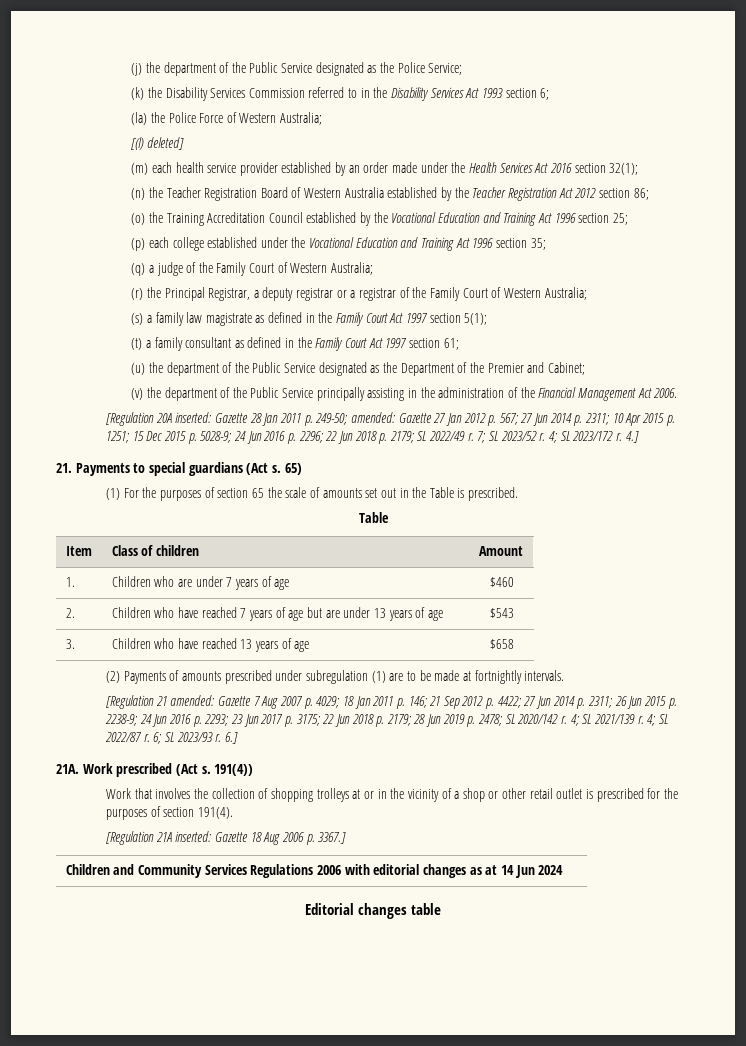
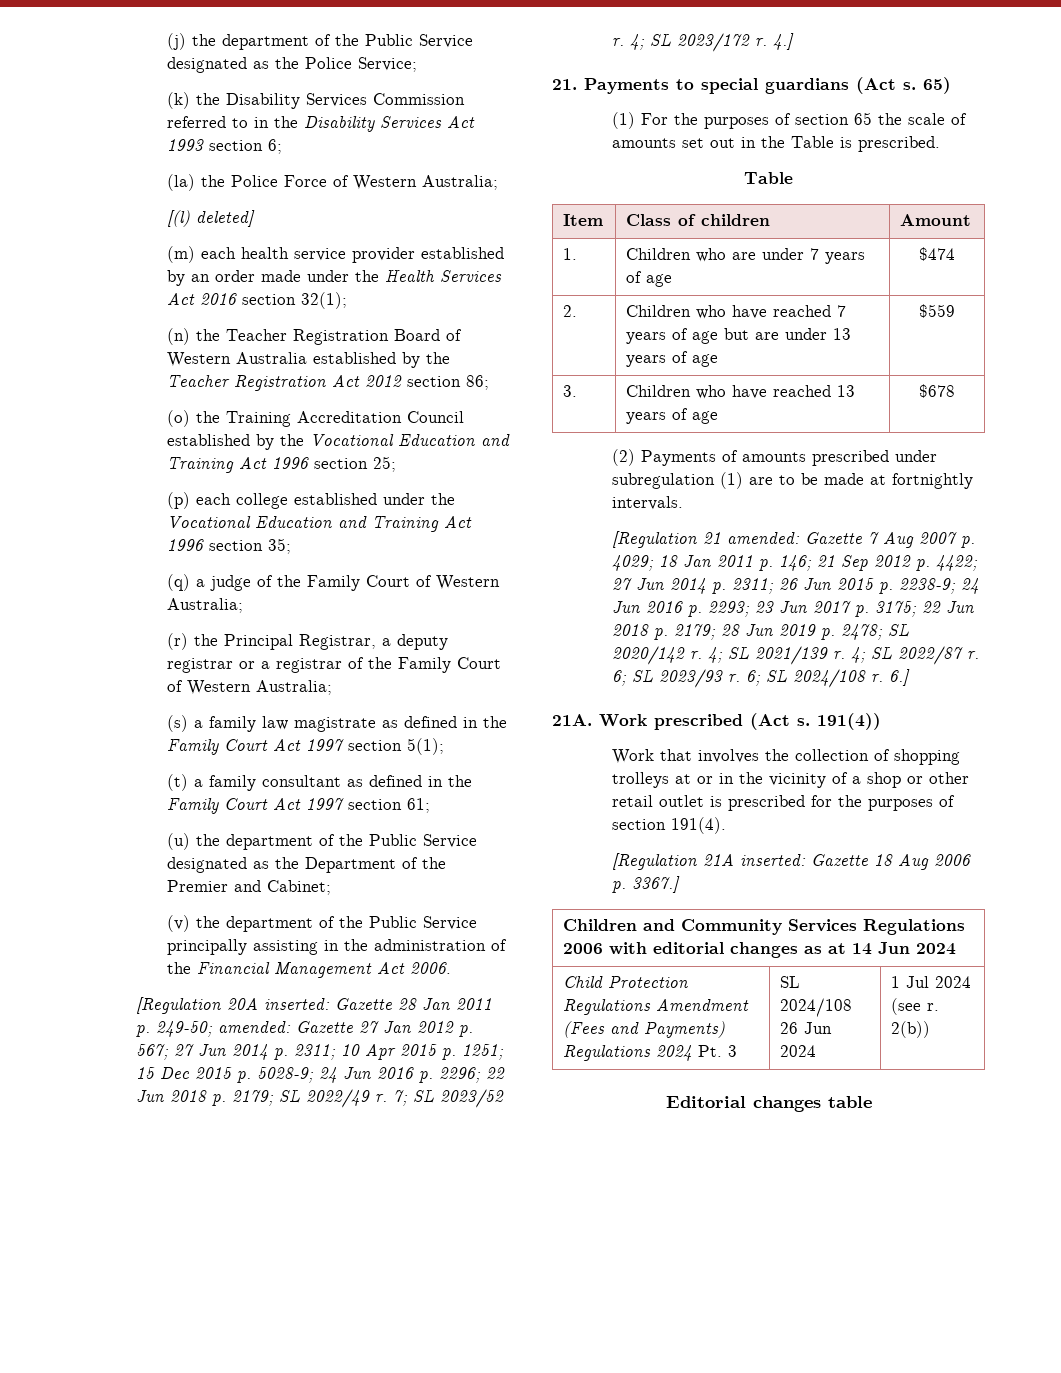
- 1. | Children who are under 7 years of age | $460
+ 1. | Children who are under 7 years of age | $474
- 2. | Children who have reached 7 years of age but are under 13 years of age | $543
+ 2. | Children who have reached 7 years of age but are under 13 years of age | $559
- 3. | Children who have reached 13 years of age | $658
+ 3. | Children who have reached 13 years of age | $678
+ 6; SL 2024/108 r.
+ Child Protection Regulations Amendment (Fees and Payments) Regulations 2024 Pt. 3 | SL 2024/108 26 Jun 2024 | 1 Jul 2024 (see r. 2(b))

